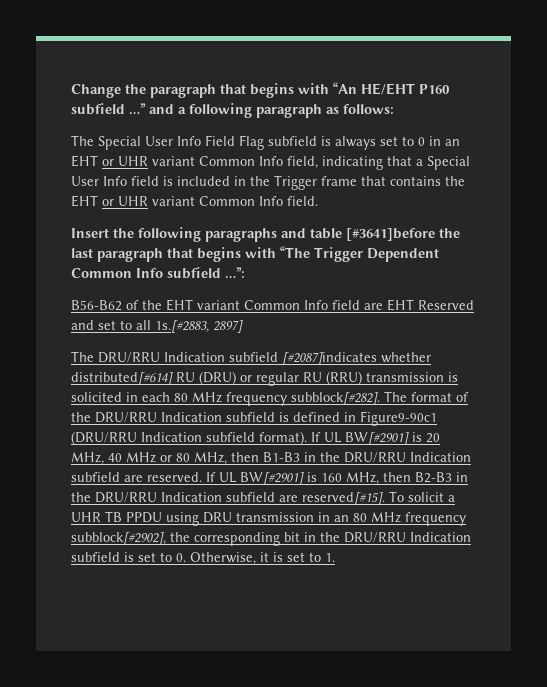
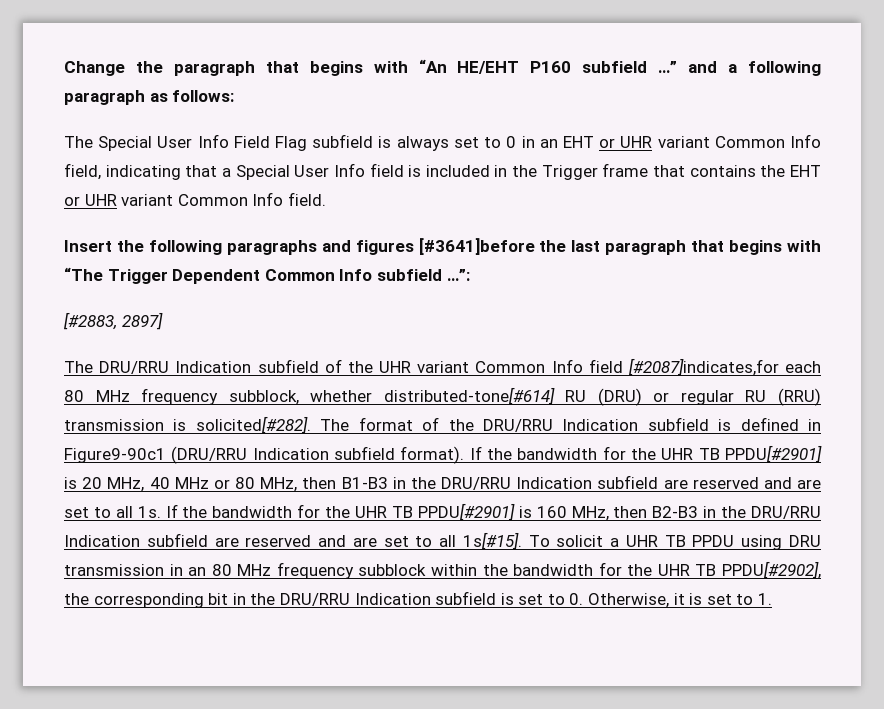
- Insert the following paragraphs and table [#3641]before the last paragraph that begins with “The Trigger Dependent Common Info subfield …”:
+ Insert the following paragraphs and figures [#3641]before the last paragraph that begins with “The Trigger Dependent Common Info subfield …”:
- B56-B62 of the EHT variant Common Info field are EHT Reserved and set to all 1s.[#2883, 2897]
+ [#2883, 2897]
- The DRU/RRU Indication subfield [#2087]indicates whether distributed[#614] RU (DRU) or regular RU (RRU) transmission is solicited in each 80 MHz frequency subblock[#282].
+ The DRU/RRU Indication subfield of the UHR variant Common Info field [#2087]indicates,for each 80 MHz frequency subblock, whether distributed-tone[#614] RU (DRU) or regular RU (RRU) transmission is solicited[#282].
- If UL BW[#2901] is 20 MHz, 40 MHz or 80 MHz, then B1-B3 in the DRU/RRU Indication subfield are reserved. If UL BW[#2901] is 160 MHz, then B2-B3 in the DRU/RRU Indication subfield are reserved[#15].
+ If the bandwidth for the UHR TB PPDU[#2901] is 20 MHz, 40 MHz or 80 MHz, then B1-B3 in the DRU/RRU Indication subfield are reserved and are set to all 1s. If the bandwidth for the UHR TB PPDU[#2901] is 160 MHz, then B2-B3 in the DRU/RRU Indication subfield are reserved and are set to all 1s[#15].
- To solicit a UHR TB PPDU using DRU transmission in an 80 MHz frequency subblock[#2902], the corresponding bit in the DRU/RRU Indication subfield is set to 0. Otherwise, it is set to 1.
+ To solicit a UHR TB PPDU using DRU transmission in an 80 MHz frequency subblock within the bandwidth for the UHR TB PPDU[#2902], the corresponding bit in the DRU/RRU Indication subfield is set to 0. Otherwise, it is set to 1.

